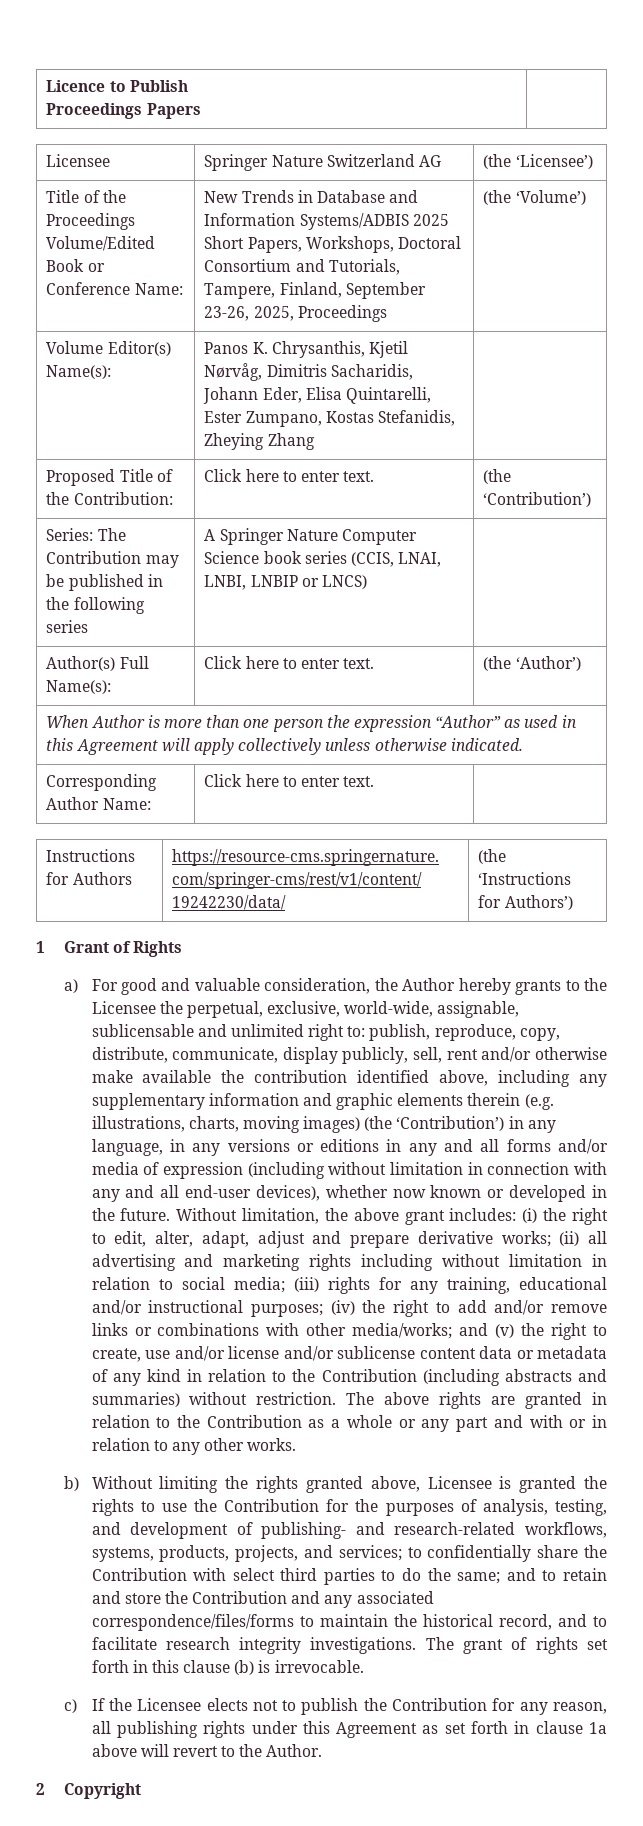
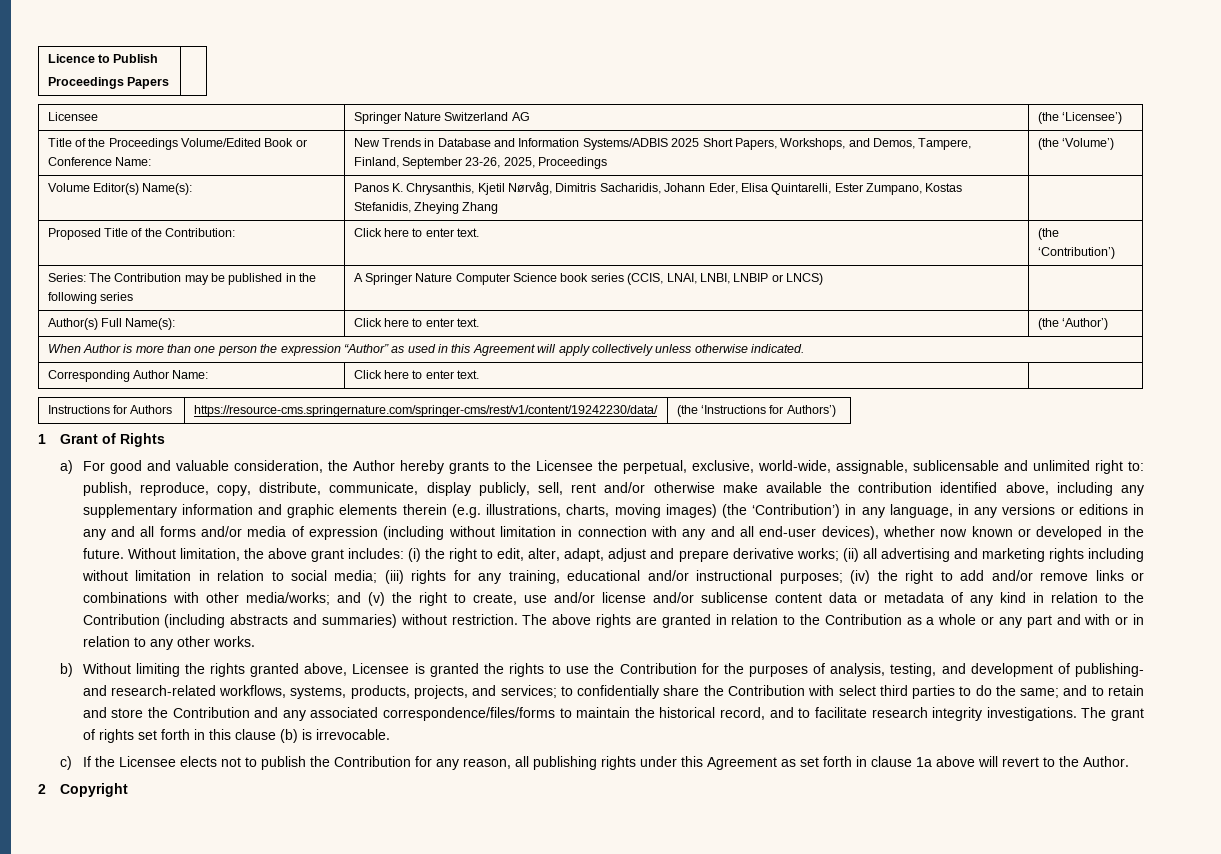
- Title of the Proceedings Volume/Edited Book or Conference Name: | New Trends in Database and Information Systems/ADBIS 2025 Short Papers, Workshops, Doctoral Consortium and Tutorials, Tampere, Finland, September 23-26, 2025, Proceedings | (the ‘Volume’)
+ Title of the Proceedings Volume/Edited Book or Conference Name: | New Trends in Database and Information Systems/ADBIS 2025 Short Papers, Workshops, and Demos, Tampere, Finland, September 23-26, 2025, Proceedings | (the ‘Volume’)

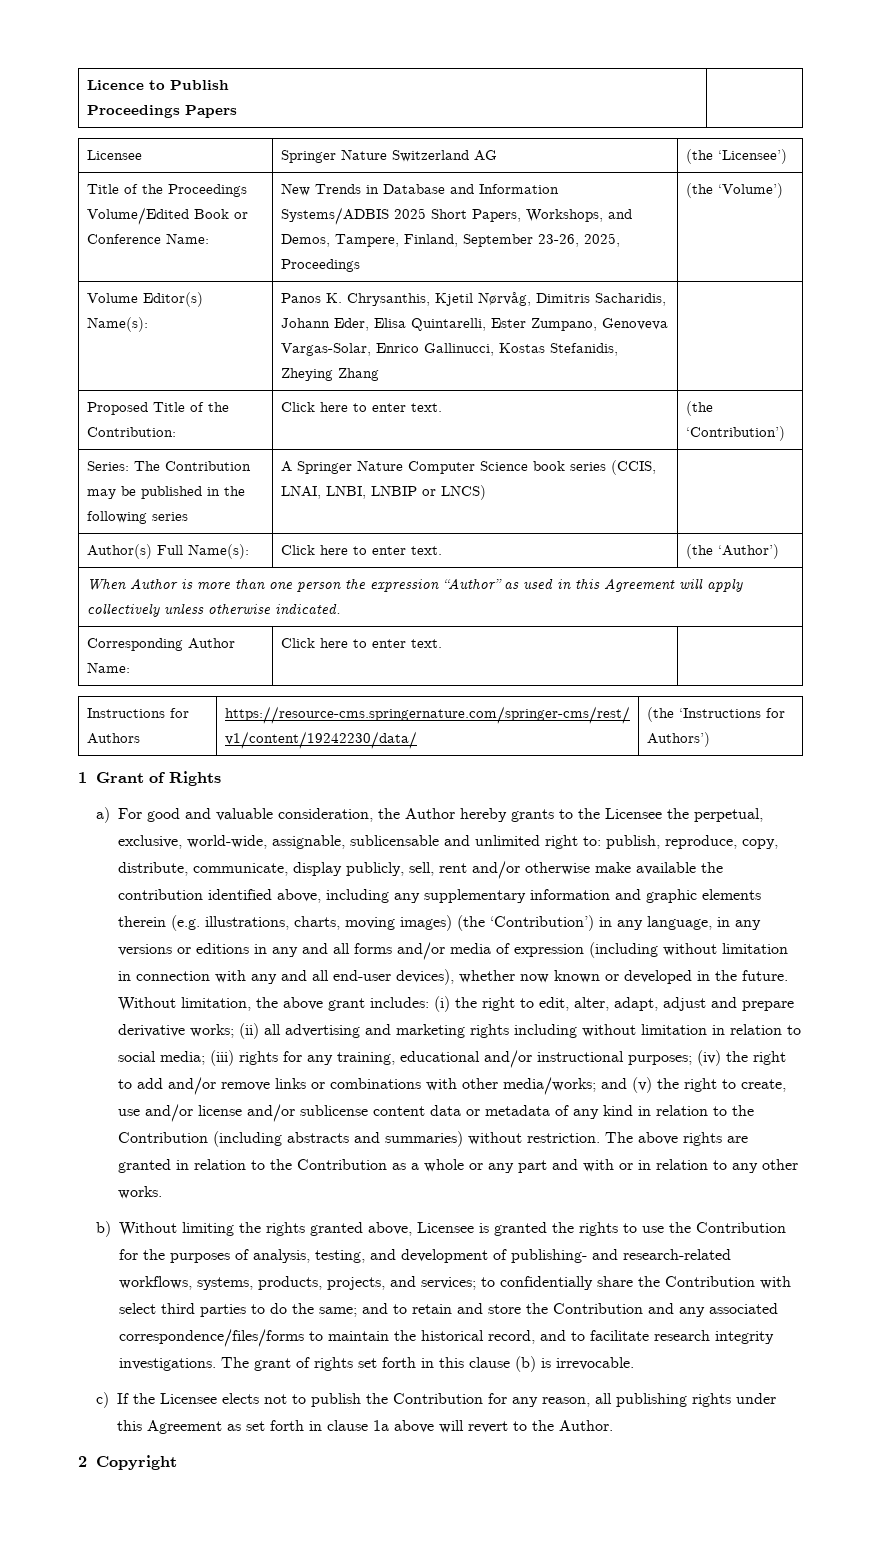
- Volume Editor(s) Name(s): | Panos K. Chrysanthis, Kjetil Nørvåg, Dimitris Sacharidis, Johann Eder, Elisa Quintarelli, Ester Zumpano, Kostas Stefanidis, Zheying Zhang |
+ Volume Editor(s) Name(s): | Panos K. Chrysanthis, Kjetil Nørvåg, Dimitris Sacharidis, Johann Eder, Elisa Quintarelli, Ester Zumpano, Genoveva Vargas-Solar, Enrico Gallinucci, Kostas Stefanidis, Zheying Zhang |

